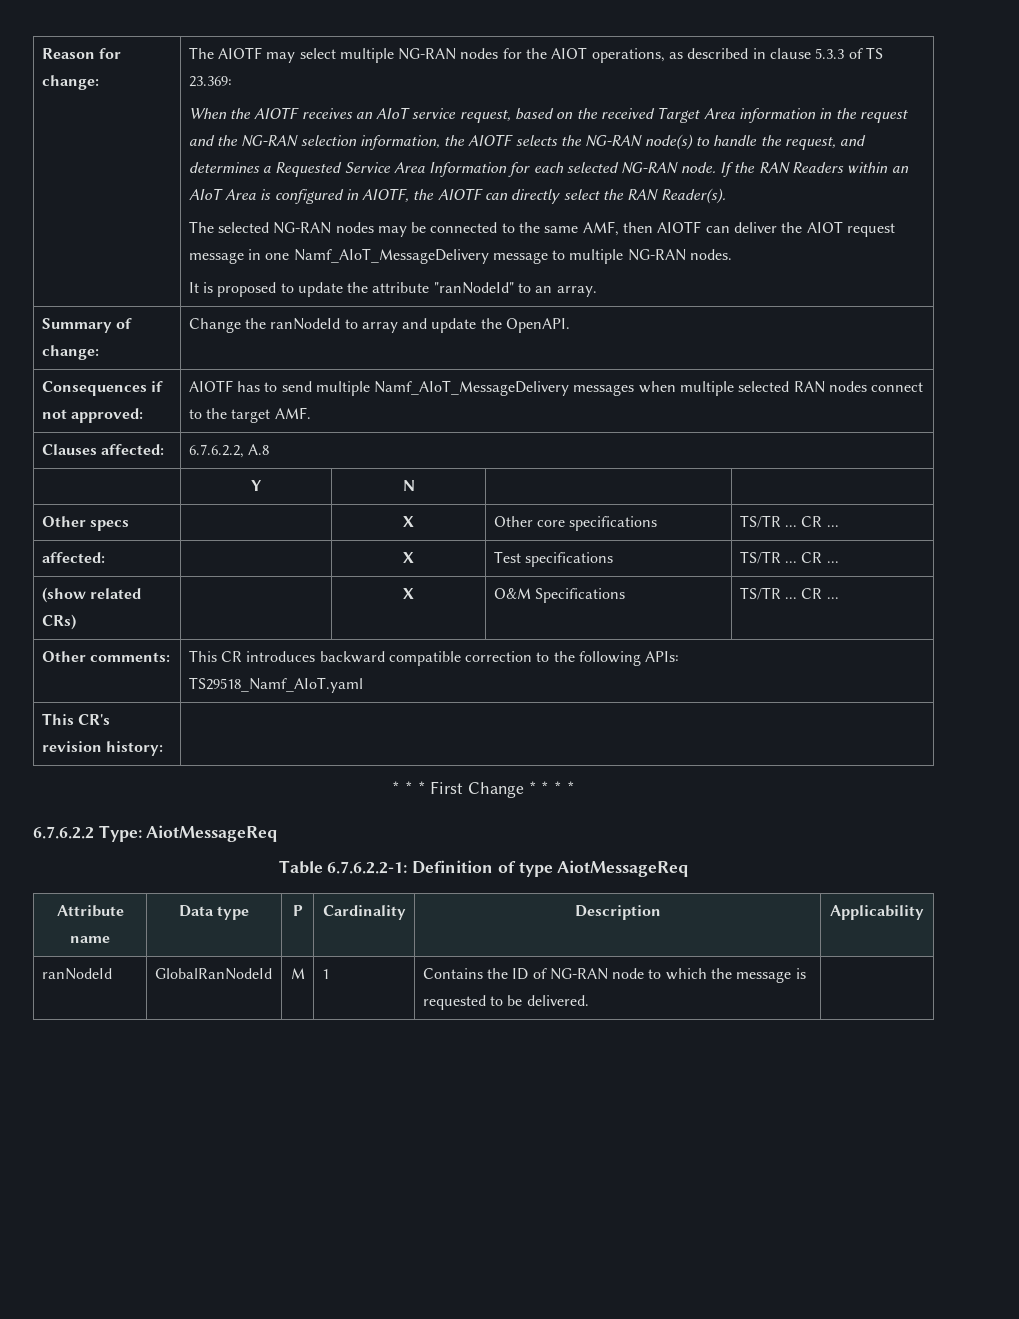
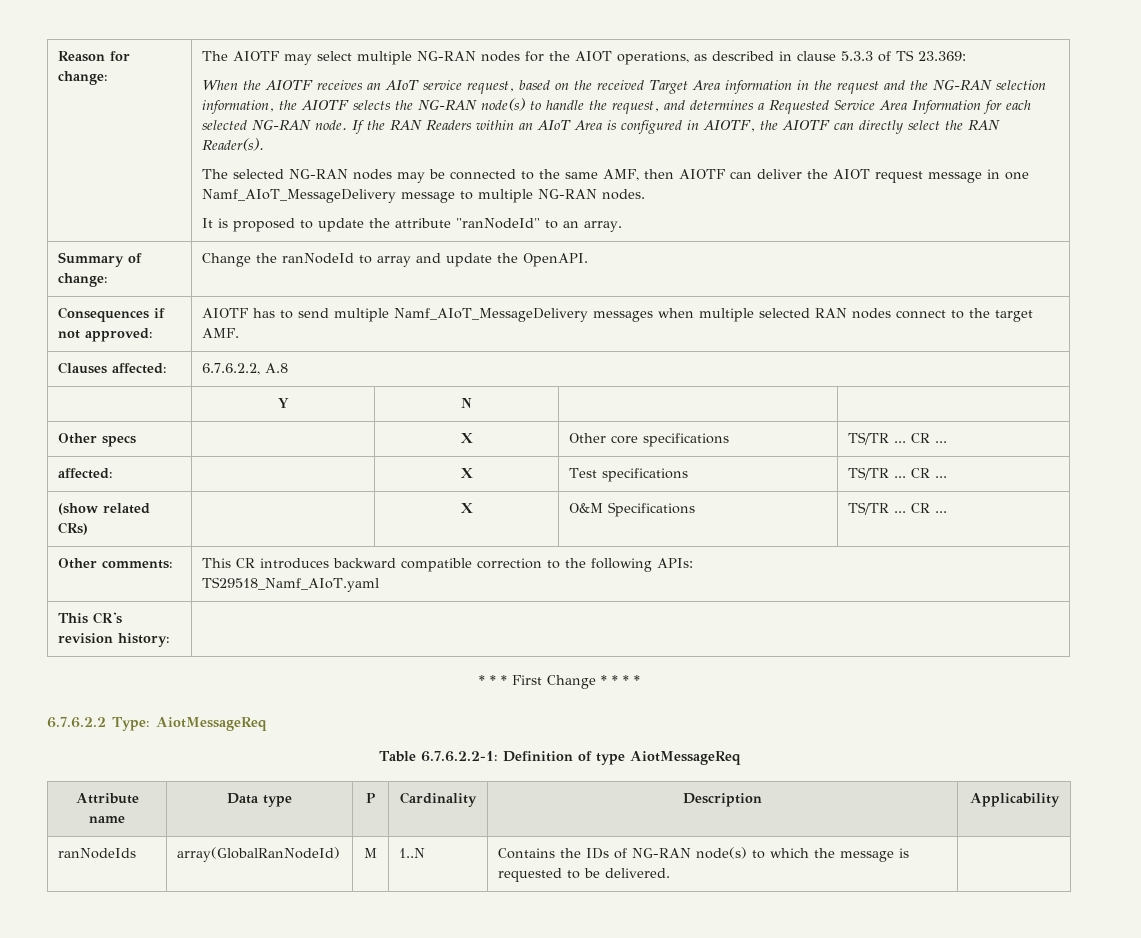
- ranNodeId | GlobalRanNodeId | M | 1 | Contains the ID of NG-RAN node to which the message is requested to be delivered. |
+ ranNodeIds | array(GlobalRanNodeId) | M | 1..N | Contains the IDs of NG-RAN node(s) to which the message is requested to be delivered. |

